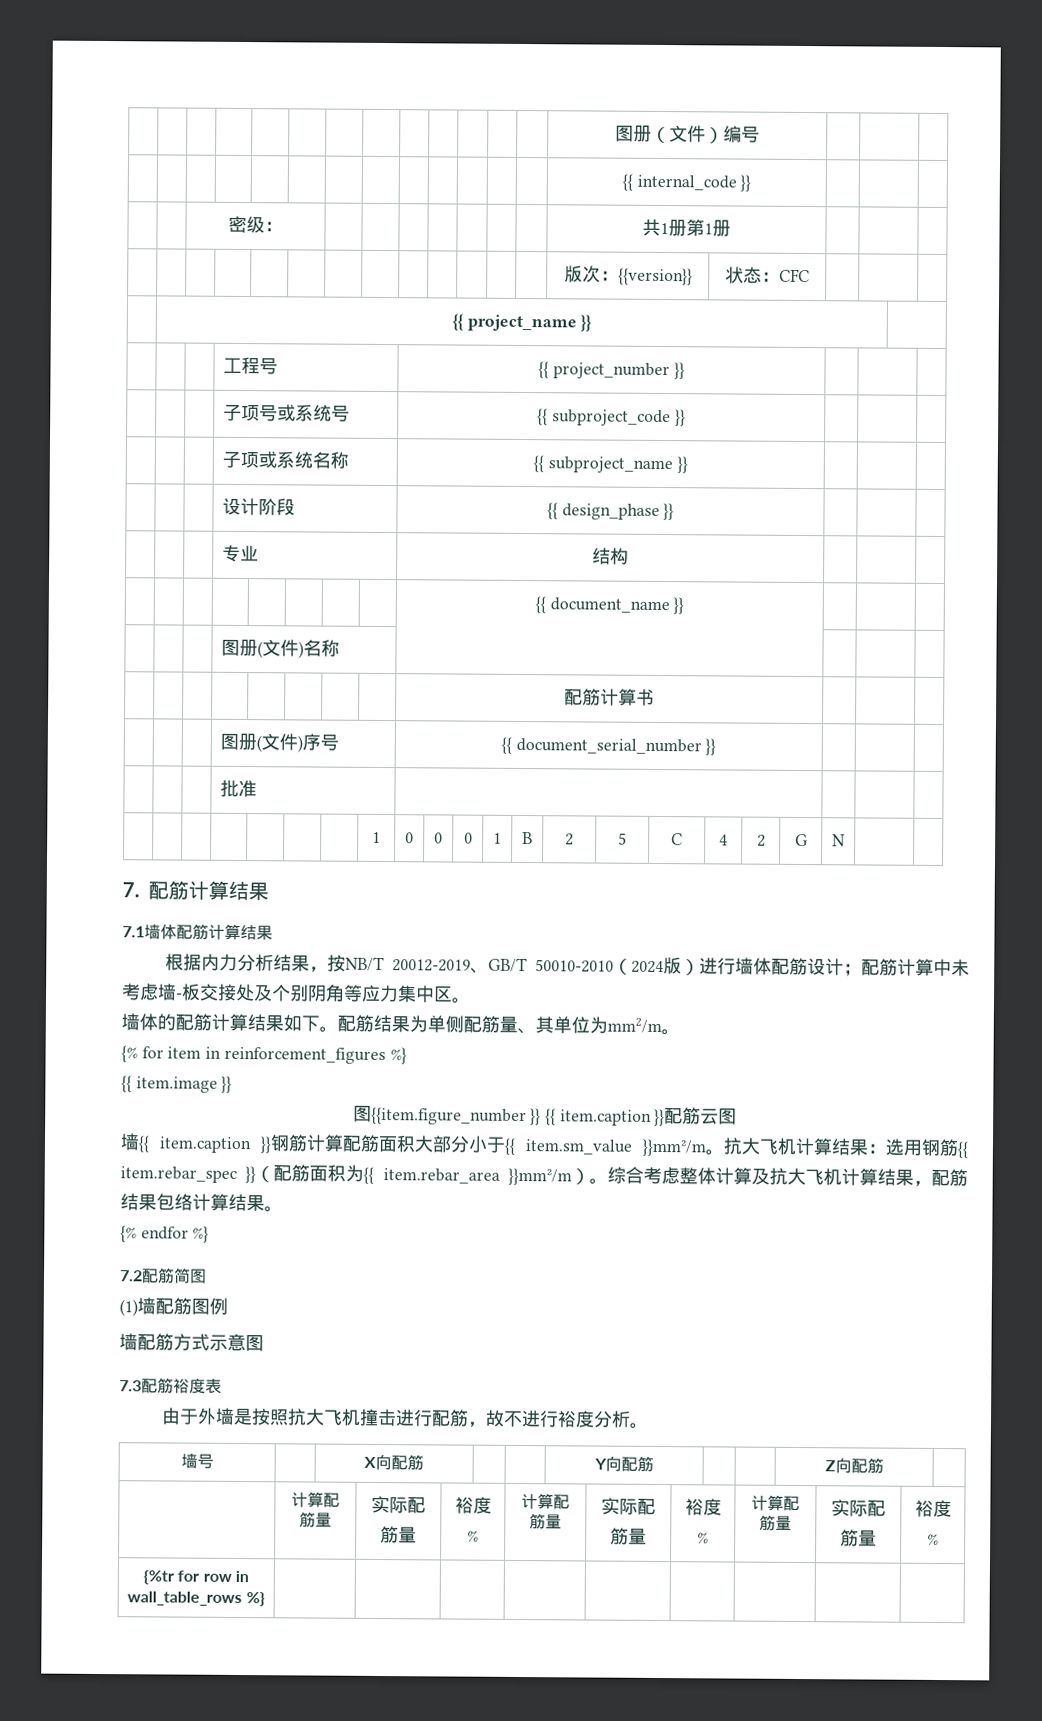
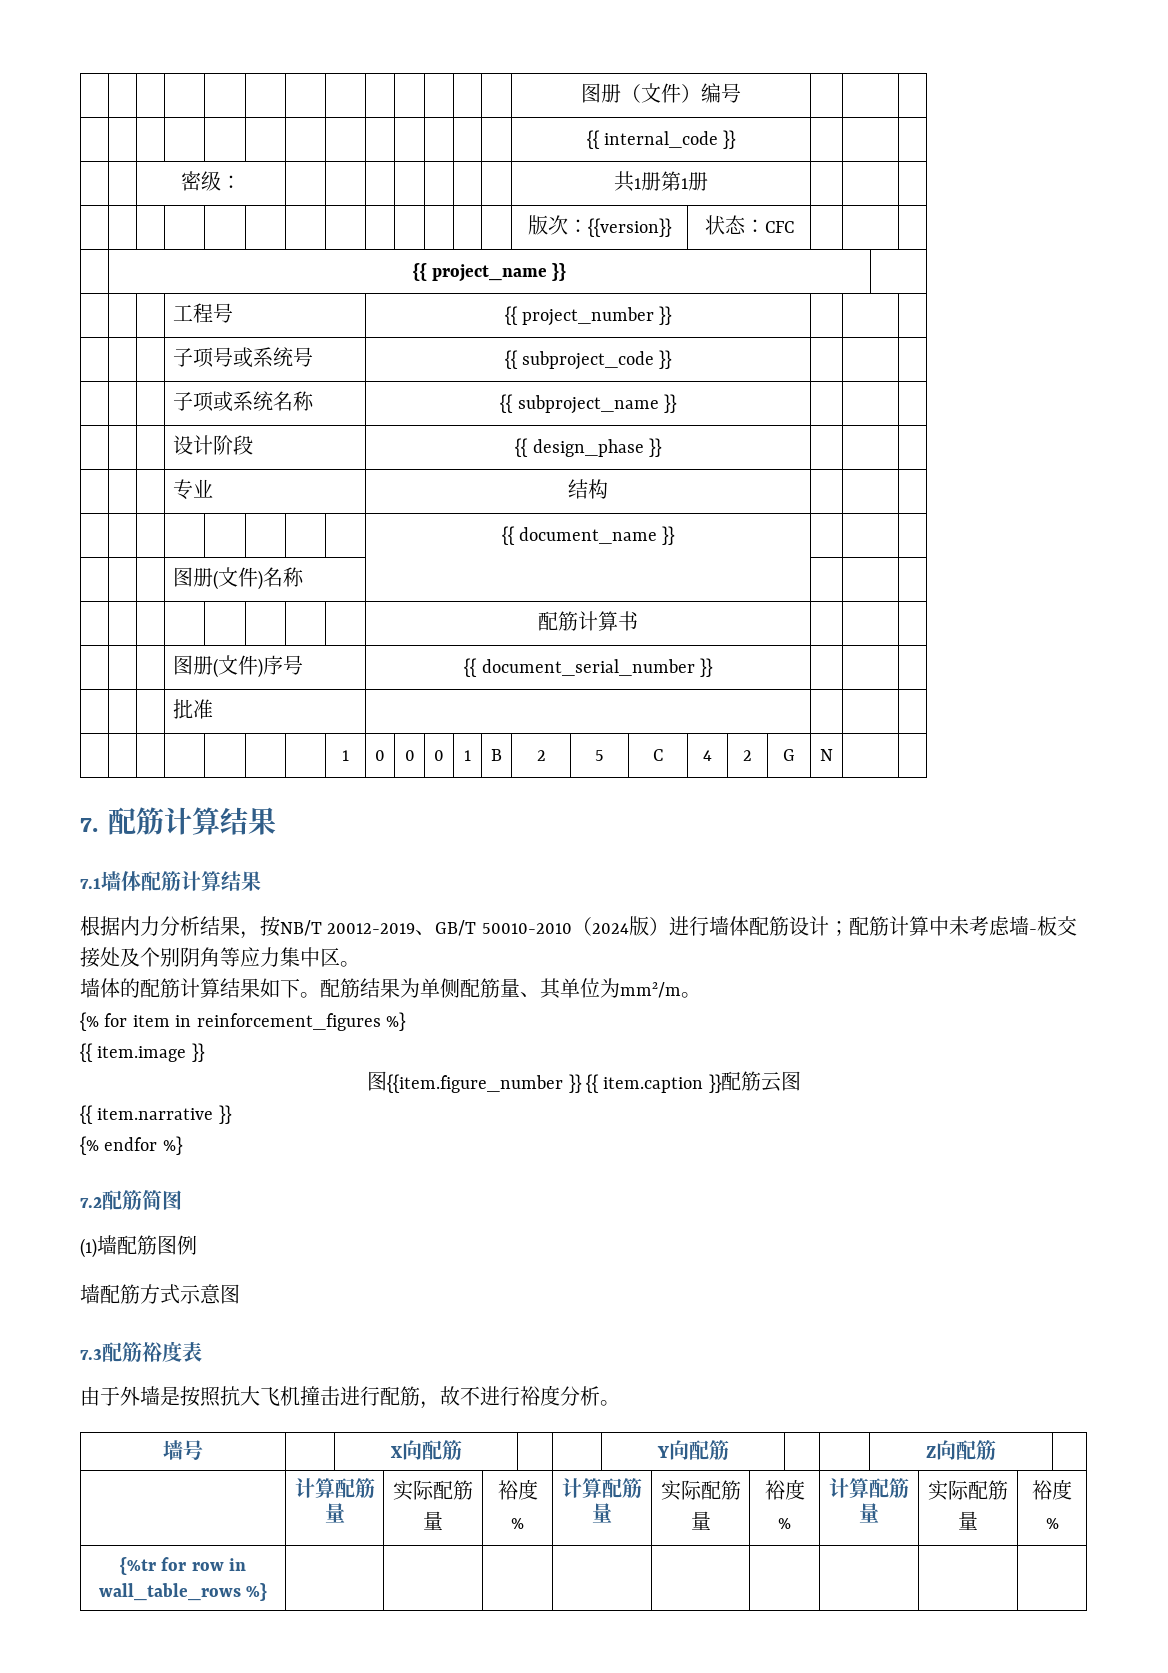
- 墙{{ item.caption }}钢筋计算配筋面积大部分小于{{ item.sm_value }}mm²/m。抗大飞机计算结果：选用钢筋{{ item.rebar_spec }}（配筋面积为{{ item.rebar_area }}mm²/m）。综合考虑整体计算及抗大飞机计算结果，配筋结果包络计算结果。
+ {{ item.narrative }}

